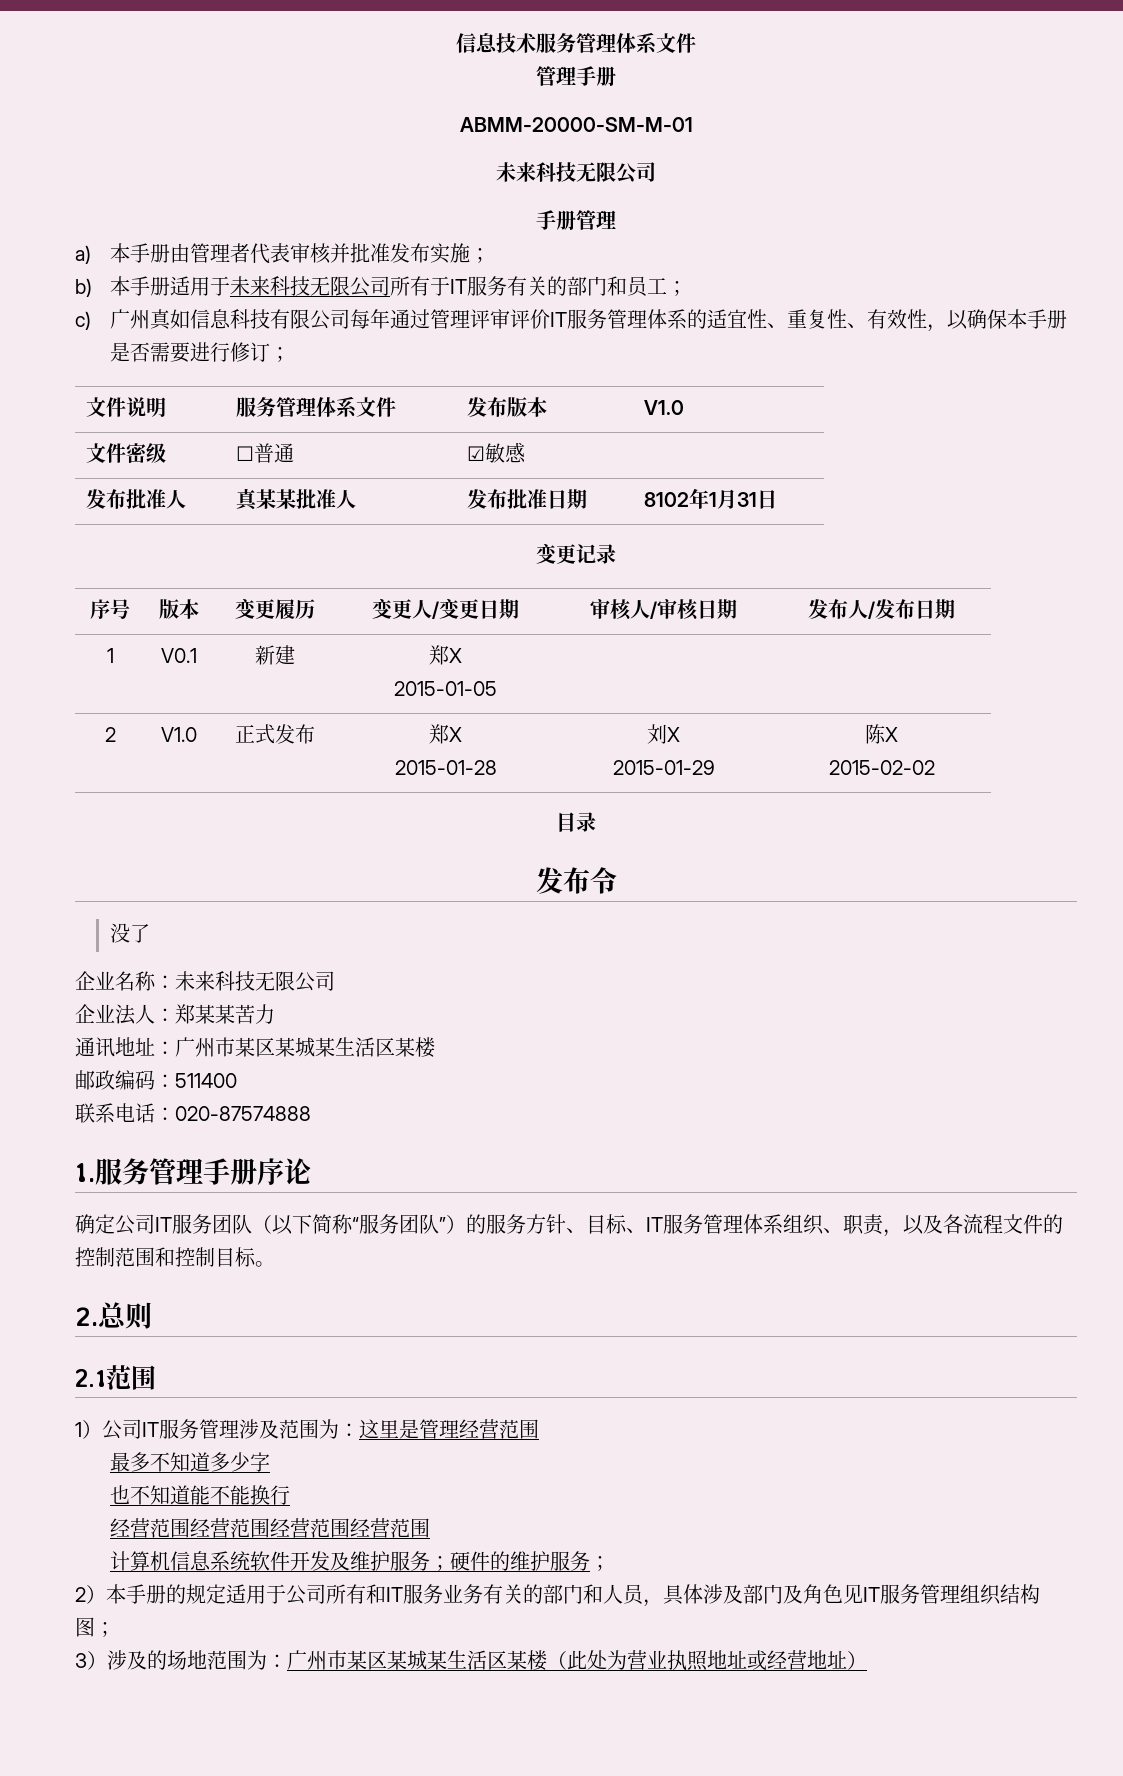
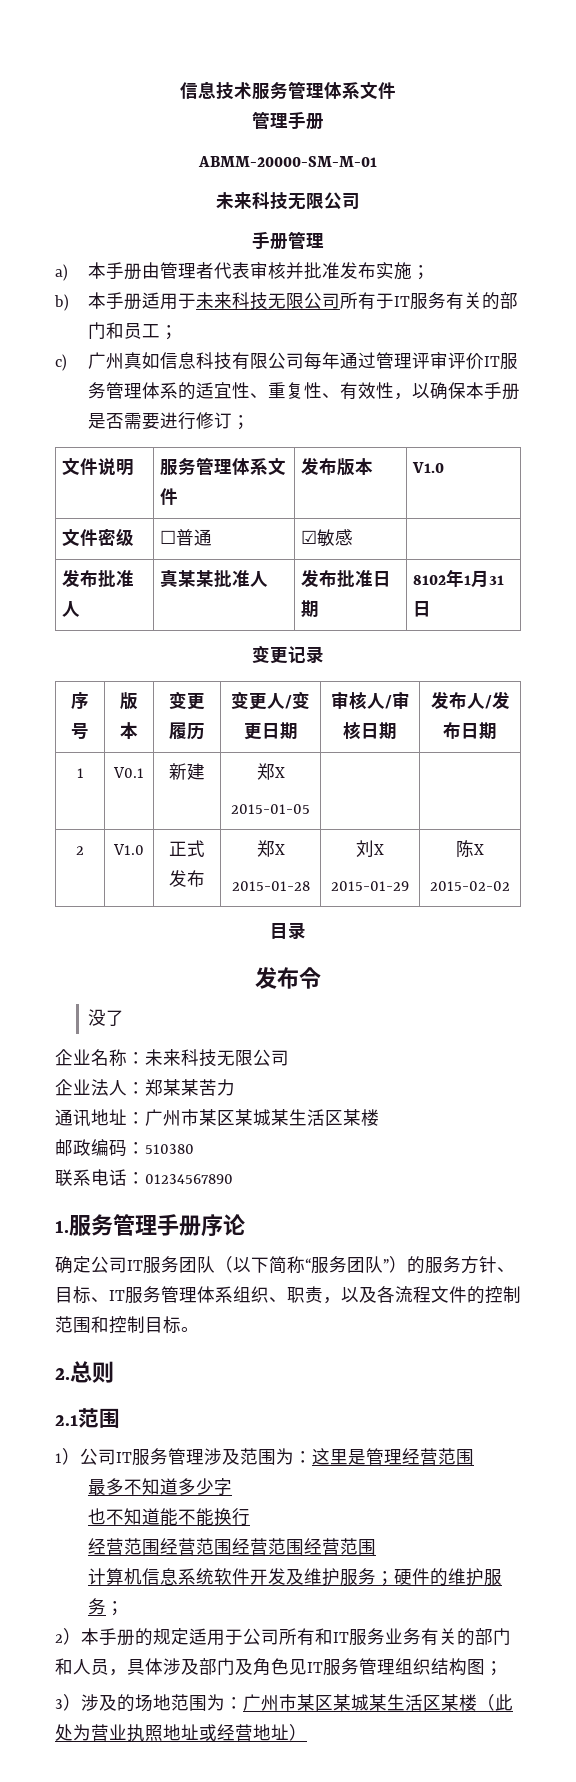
- 邮政编码：511400
+ 邮政编码：510380
- 联系电话：020-87574888
+ 联系电话：01234567890

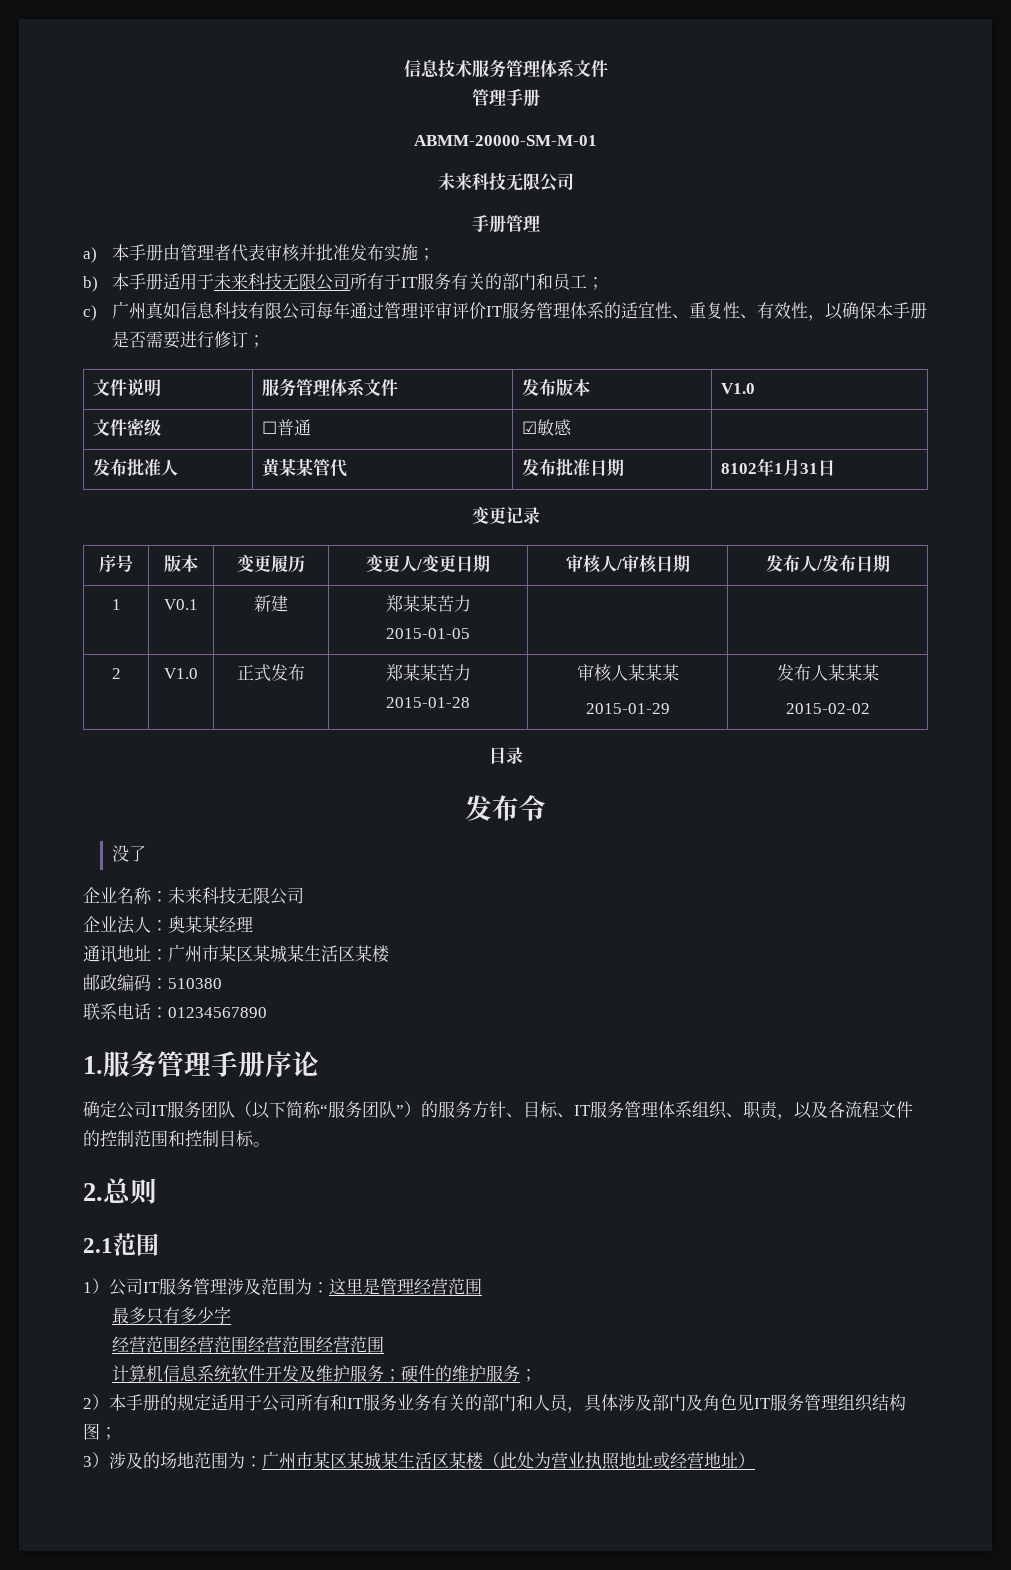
- 发布批准人 | 真某某批准人 | 发布批准日期 | 8102年1月31日
+ 发布批准人 | 黄某某管代 | 发布批准日期 | 8102年1月31日
- 1 | V0.1 | 新建 | 郑X
+ 1 | V0.1 | 新建 | 郑某某苦力
- 2 | V1.0 | 正式发布 | 郑X
- 2015-01-28 | 刘X
- 2015-01-29 | 陈X
+ 2 | V1.0 | 正式发布 | 郑某某苦力
+ 2015-01-28 | 审核人某某某
+ 2015-01-29 | 发布人某某某
- 企业法人：郑某某苦力
+ 企业法人：奥某某经理
- 最多不知道多少字
+ 最多只有多少字
- 也不知道能不能换行

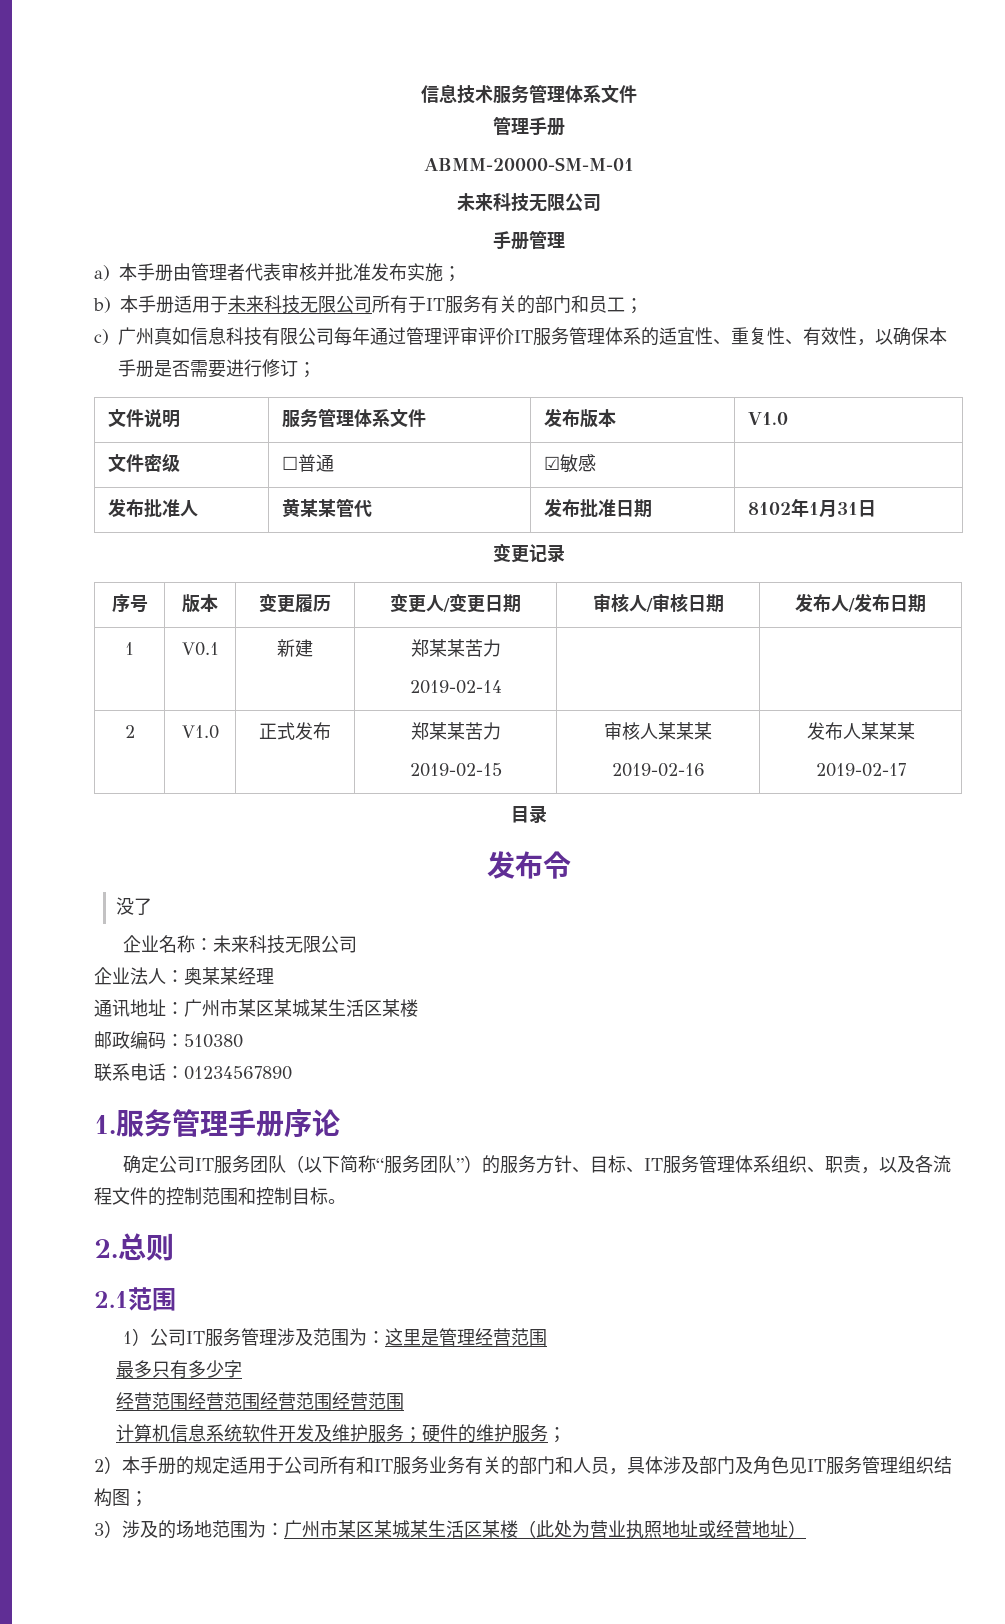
  1 | V0.1 | 新建 | 郑某某苦力
- 2015-01-05 | |
+ 2019-02-14 | |
  2 | V1.0 | 正式发布 | 郑某某苦力
- 2015-01-28 | 审核人某某某
- 2015-01-29 | 发布人某某某
- 2015-02-02
+ 2019-02-15 | 审核人某某某
+ 2019-02-16 | 发布人某某某
+ 2019-02-17

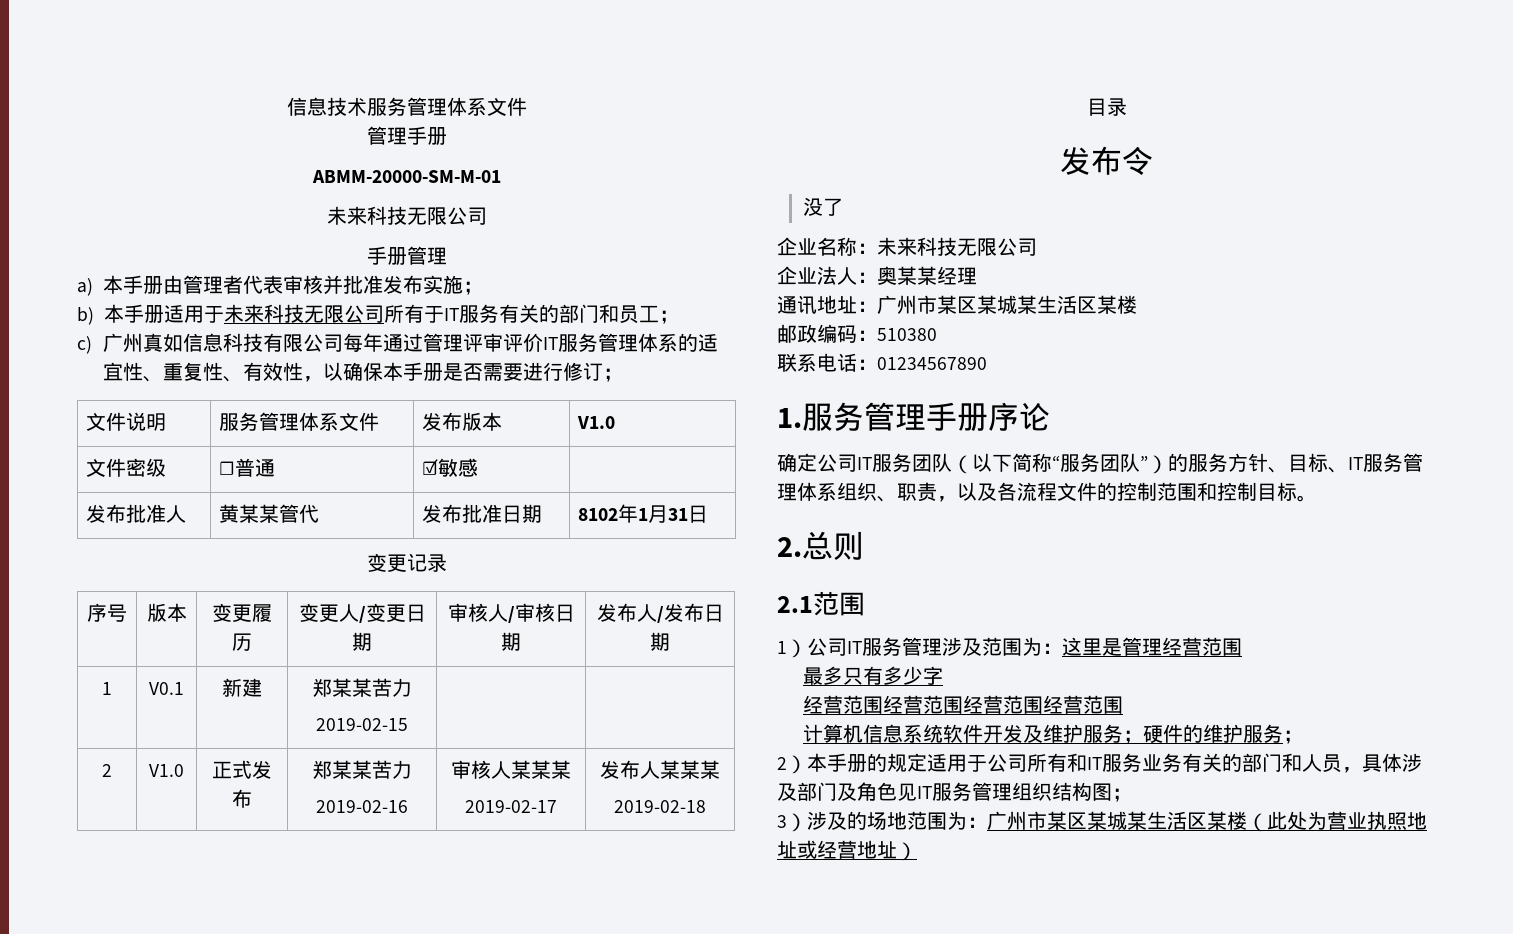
  1 | V0.1 | 新建 | 郑某某苦力
- 2019-02-14 | |
+ 2019-02-15 | |
  2 | V1.0 | 正式发布 | 郑某某苦力
- 2019-02-15 | 审核人某某某
- 2019-02-16 | 发布人某某某
- 2019-02-17
+ 2019-02-16 | 审核人某某某
+ 2019-02-17 | 发布人某某某
+ 2019-02-18

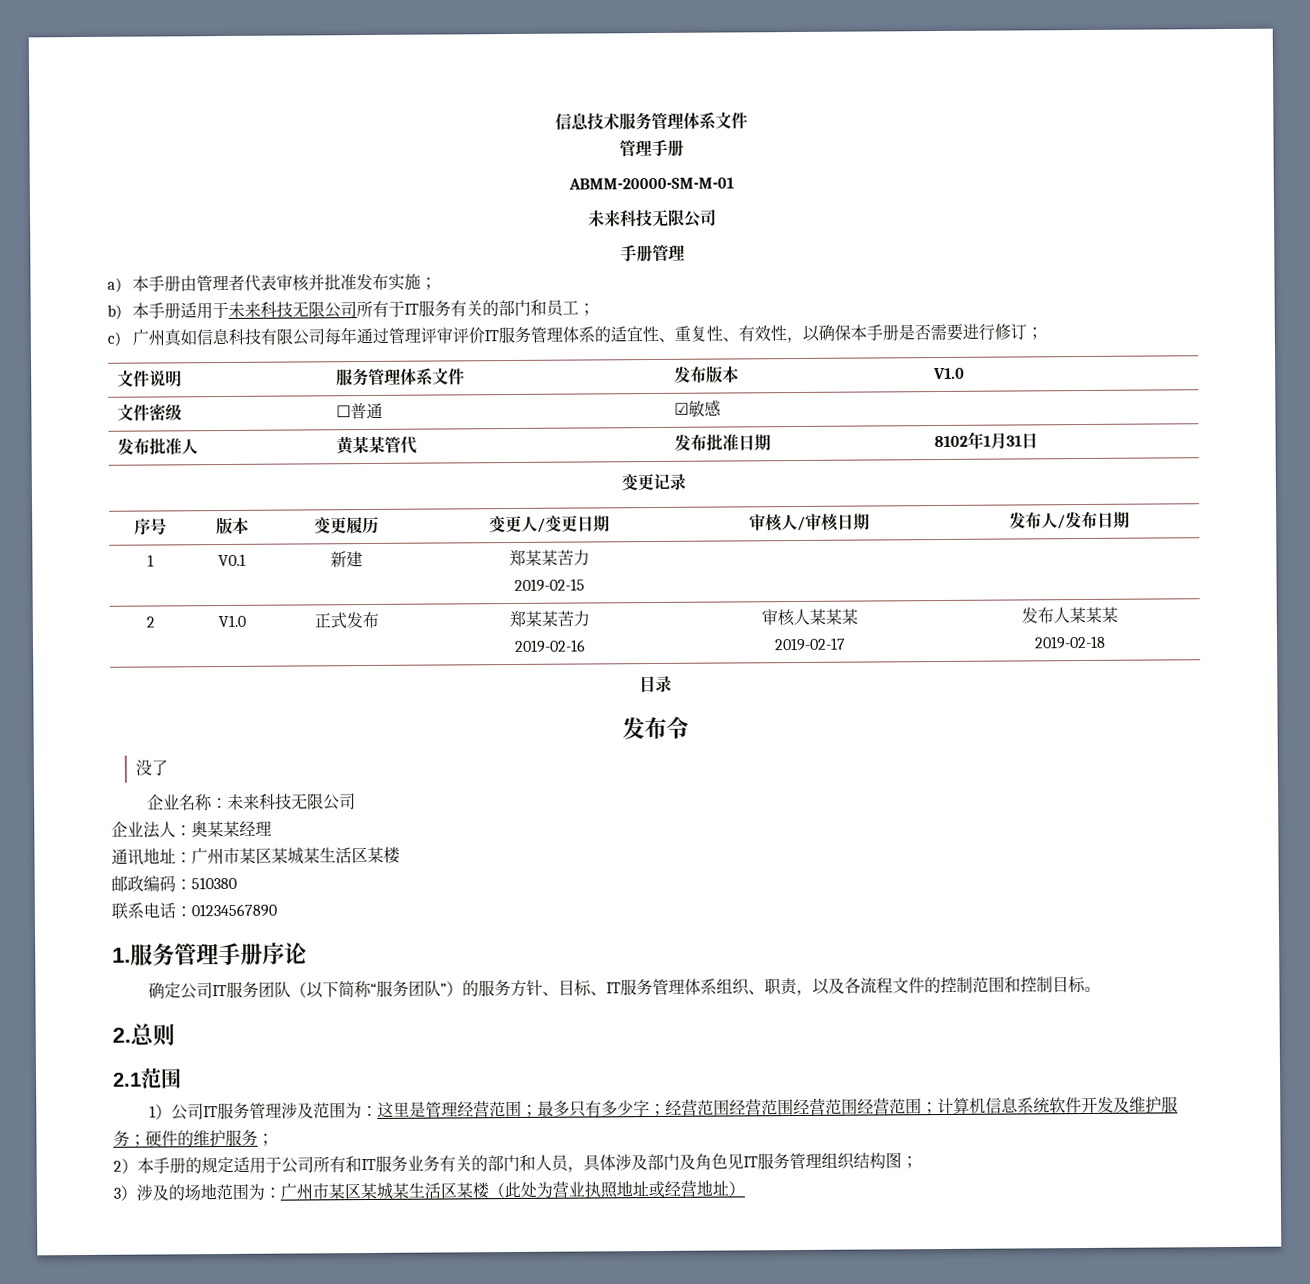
- 1）公司IT服务管理涉及范围为：这里是管理经营范围
- 最多只有多少字
- 经营范围经营范围经营范围经营范围
- 计算机信息系统软件开发及维护服务；硬件的维护服务；
+ 1）公司IT服务管理涉及范围为：这里是管理经营范围；最多只有多少字；经营范围经营范围经营范围经营范围；计算机信息系统软件开发及维护服务；硬件的维护服务；

